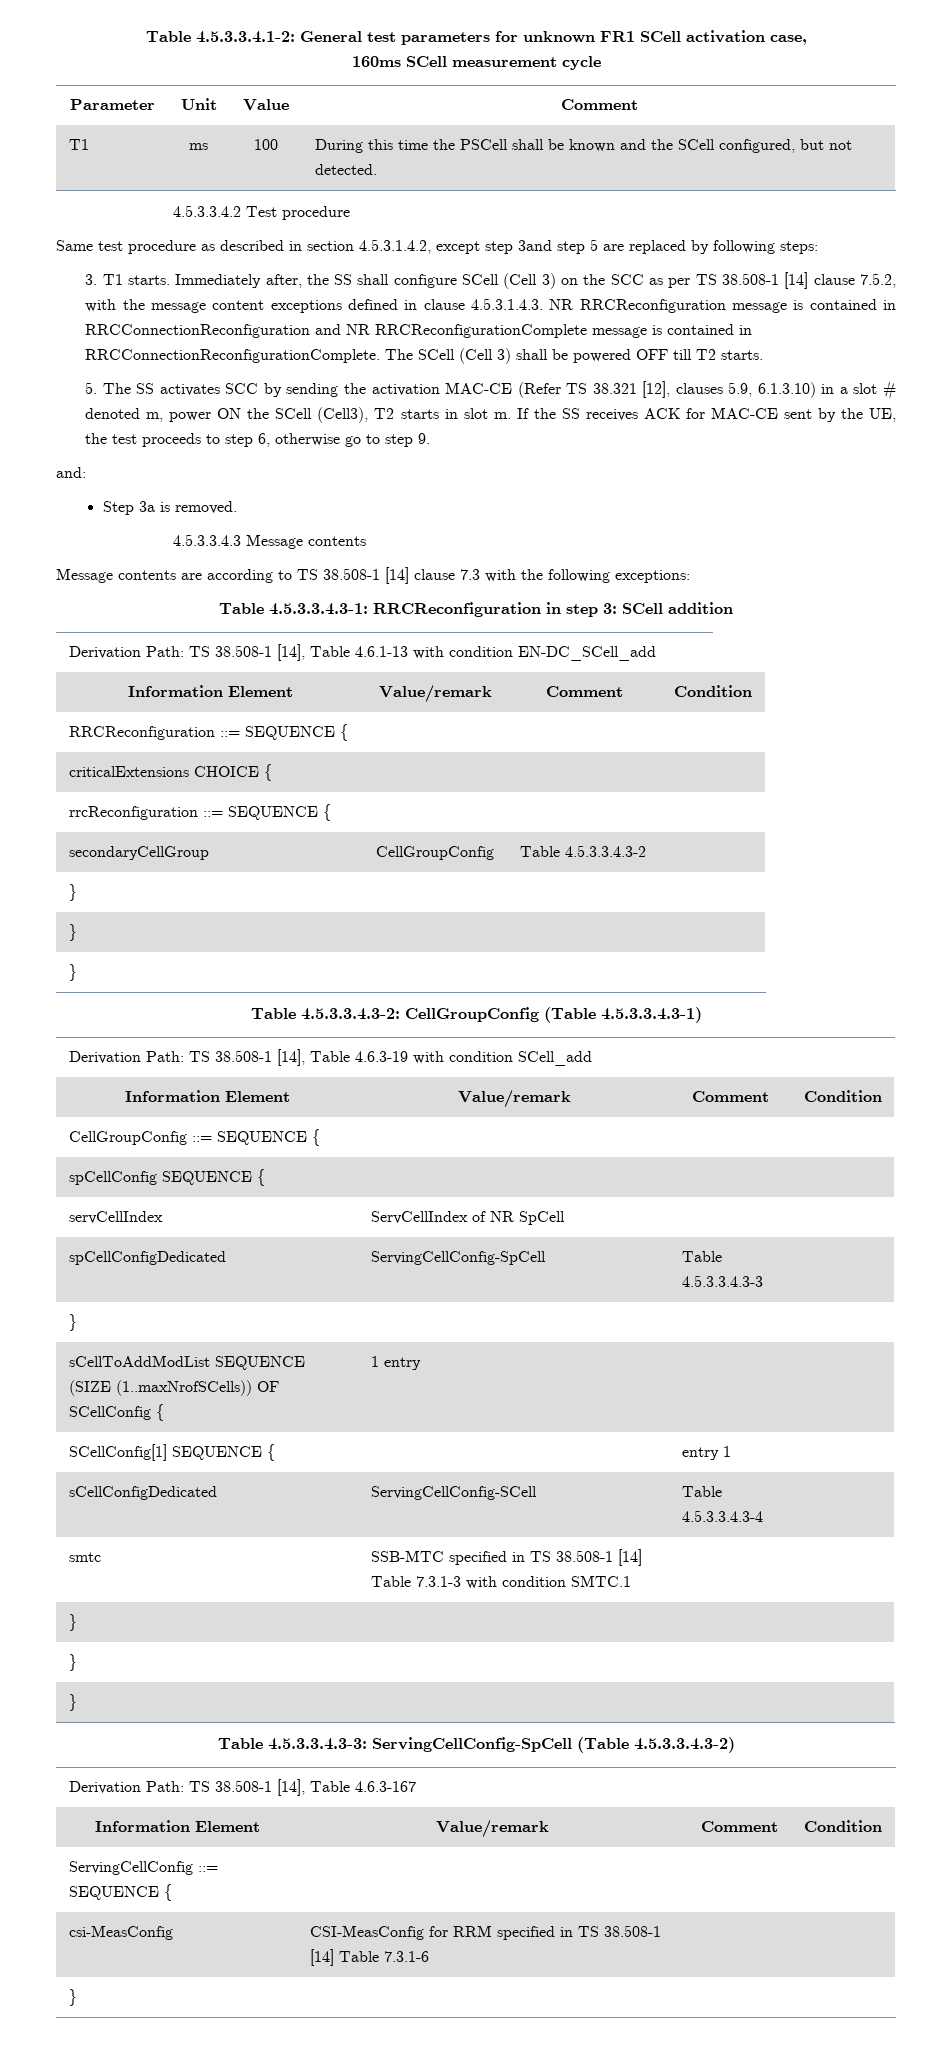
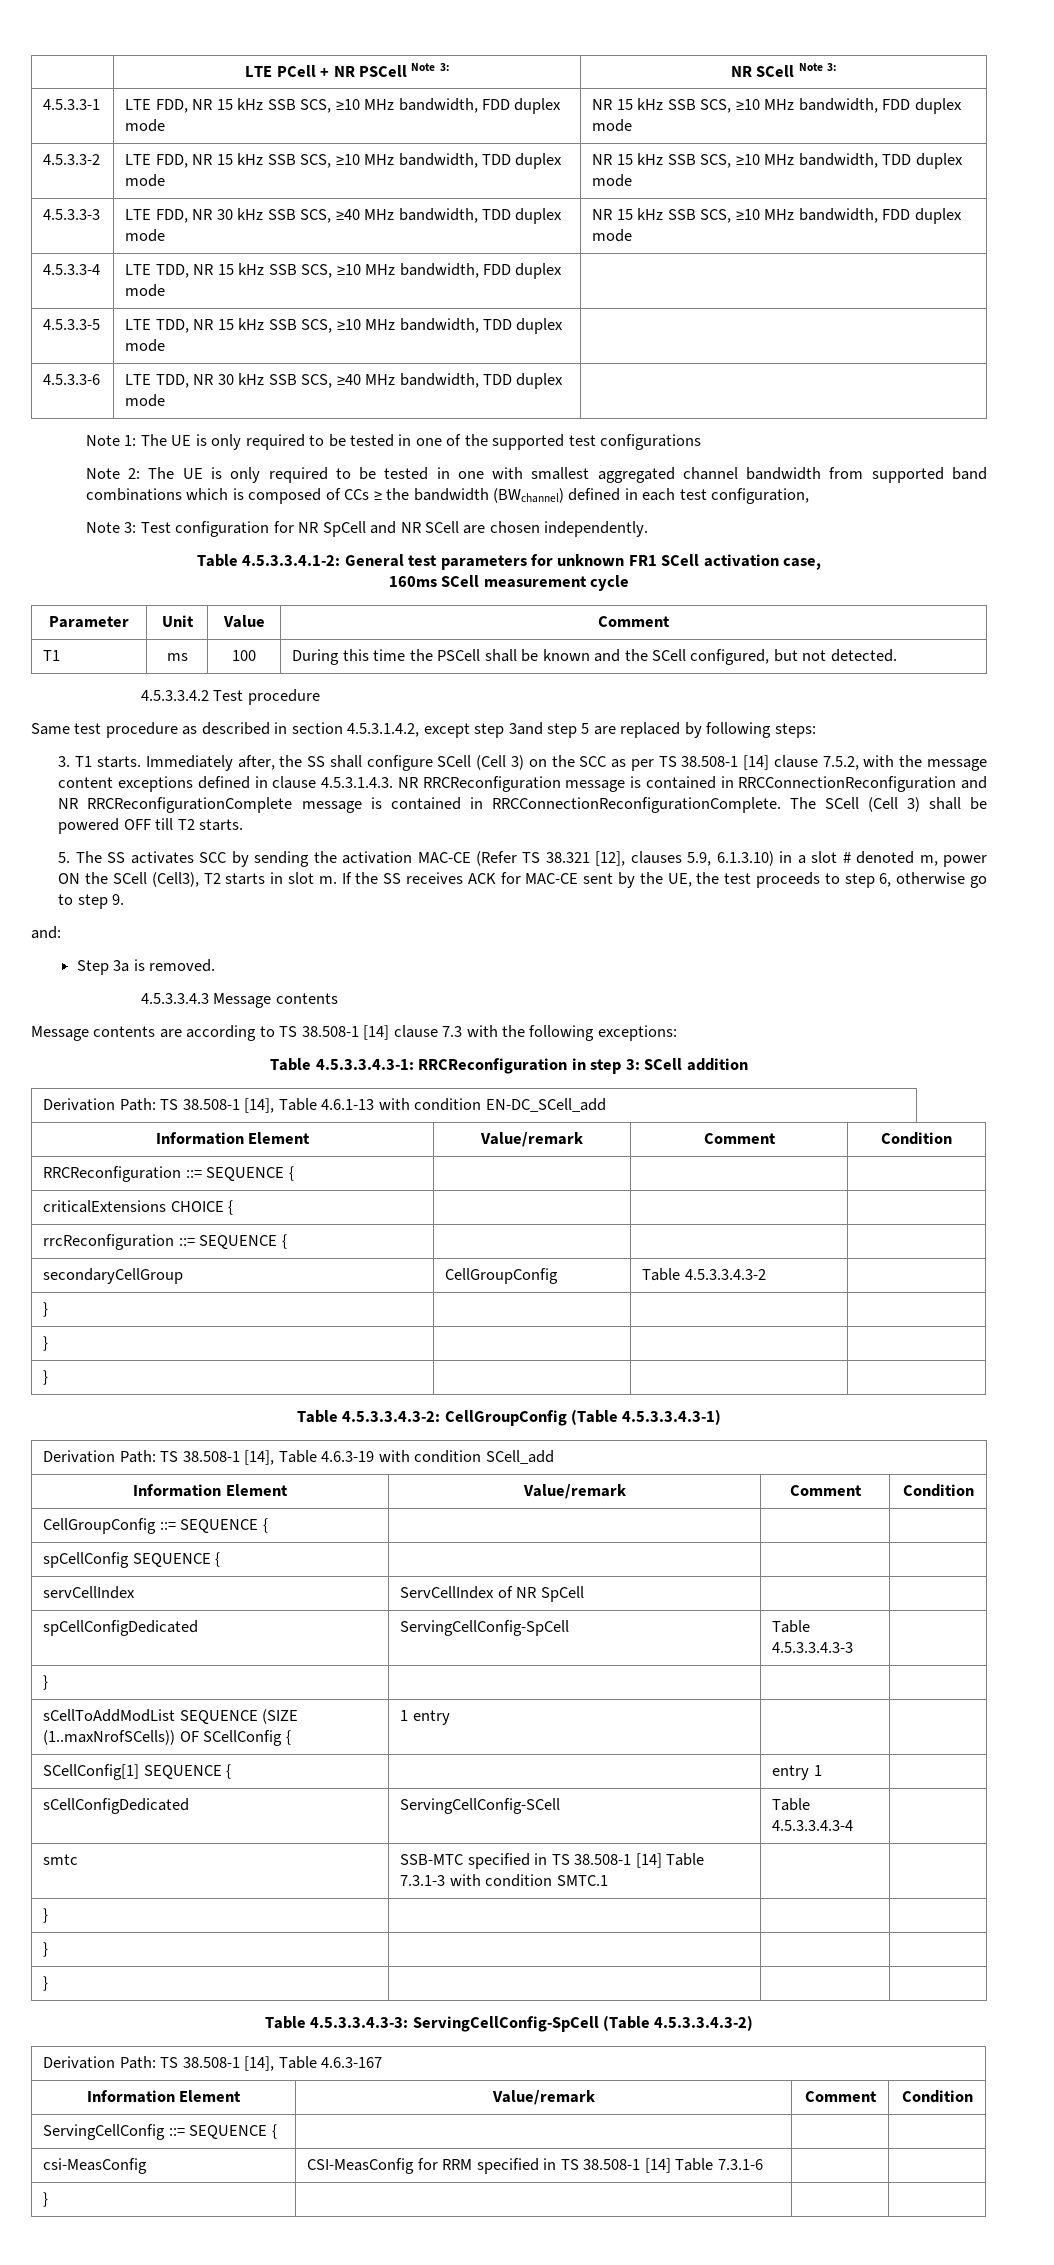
+ | LTE PCell + NR PSCell Note 3: | NR SCell Note 3:
+ 4.5.3.3-1 | LTE FDD, NR 15 kHz SSB SCS, ≥10 MHz bandwidth, FDD duplex mode | NR 15 kHz SSB SCS, ≥10 MHz bandwidth, FDD duplex mode
+ 4.5.3.3-2 | LTE FDD, NR 15 kHz SSB SCS, ≥10 MHz bandwidth, TDD duplex mode | NR 15 kHz SSB SCS, ≥10 MHz bandwidth, TDD duplex mode
+ 4.5.3.3-3 | LTE FDD, NR 30 kHz SSB SCS, ≥40 MHz bandwidth, TDD duplex mode | NR 15 kHz SSB SCS, ≥10 MHz bandwidth, FDD duplex mode
+ 4.5.3.3-4 | LTE TDD, NR 15 kHz SSB SCS, ≥10 MHz bandwidth, FDD duplex mode |
+ 4.5.3.3-5 | LTE TDD, NR 15 kHz SSB SCS, ≥10 MHz bandwidth, TDD duplex mode |
+ 4.5.3.3-6 | LTE TDD, NR 30 kHz SSB SCS, ≥40 MHz bandwidth, TDD duplex mode |
+ Note 1: The UE is only required to be tested in one of the supported test configurations
+ Note 2: The UE is only required to be tested in one with smallest aggregated channel bandwidth from supported band combinations which is composed of CCs ≥ the bandwidth (BWchannel) defined in each test configuration,
+ Note 3: Test configuration for NR SpCell and NR SCell are chosen independently.

